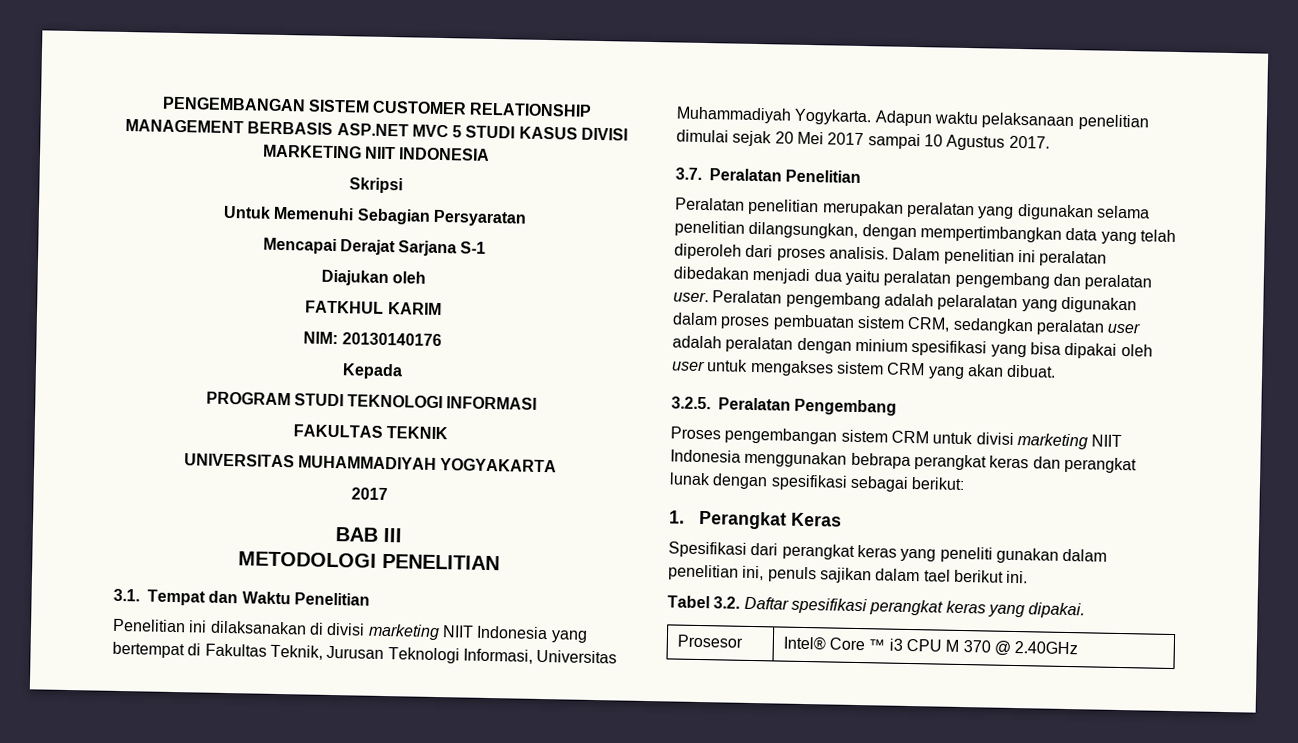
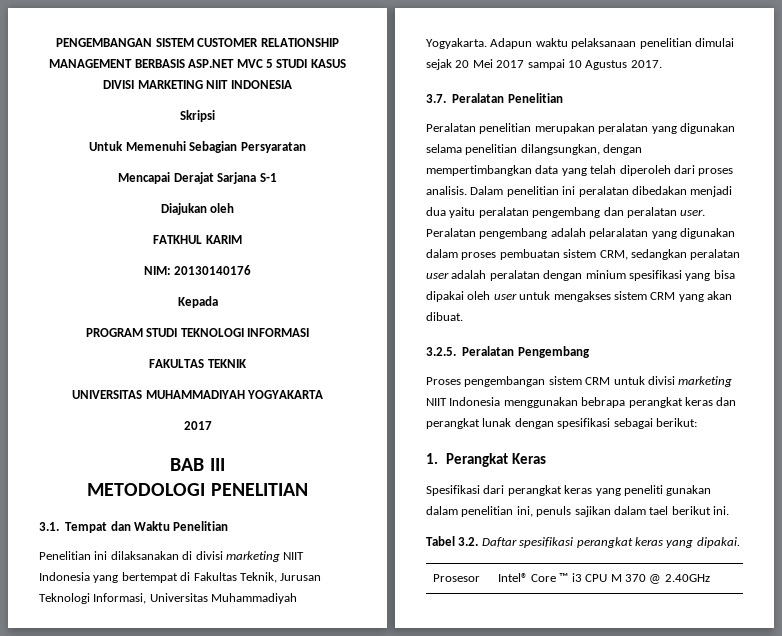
- Penelitian ini dilaksanakan di divisi marketing NIIT Indonesia yang bertempat di Fakultas Teknik, Jurusan Teknologi Informasi, Universitas Muhammadiyah Yogykarta.
+ Penelitian ini dilaksanakan di divisi marketing NIIT Indonesia yang bertempat di Fakultas Teknik, Jurusan Teknologi Informasi, Universitas Muhammadiyah Yogyakarta.

